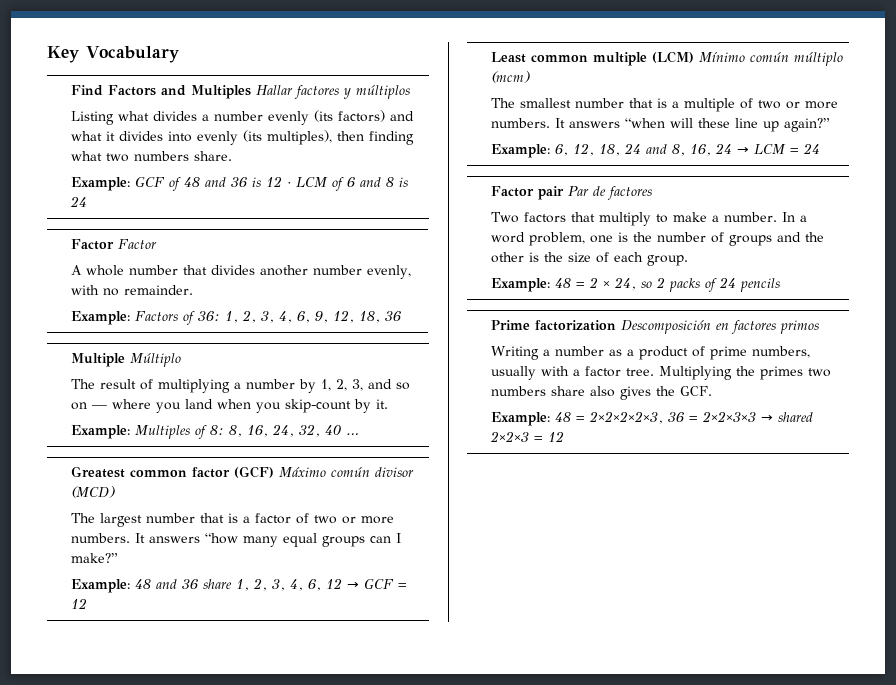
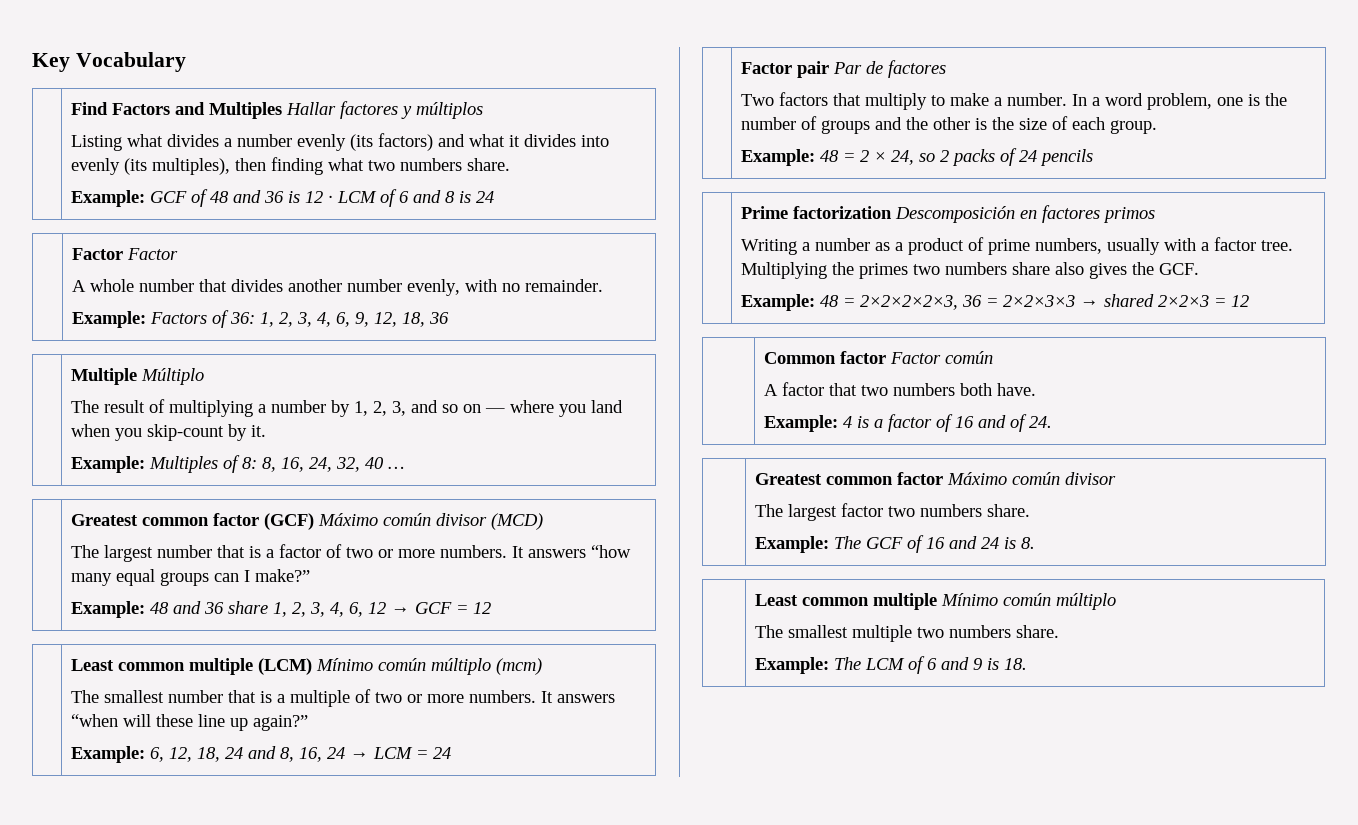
+ | Common factor Factor común
+ A factor that two numbers both have.
+ Example: 4 is a factor of 16 and of 24.
+ | Greatest common factor Máximo común divisor
+ The largest factor two numbers share.
+ Example: The GCF of 16 and 24 is 8.
+ | Least common multiple Mínimo común múltiplo
+ The smallest multiple two numbers share.
+ Example: The LCM of 6 and 9 is 18.

